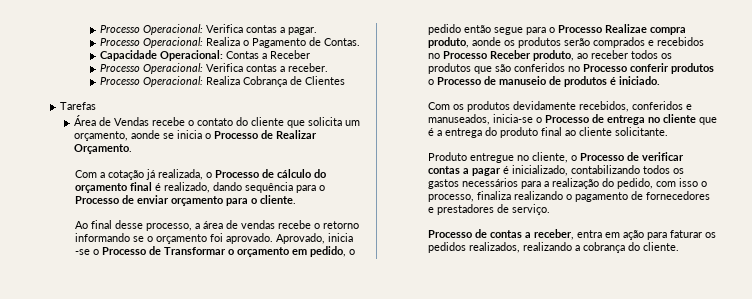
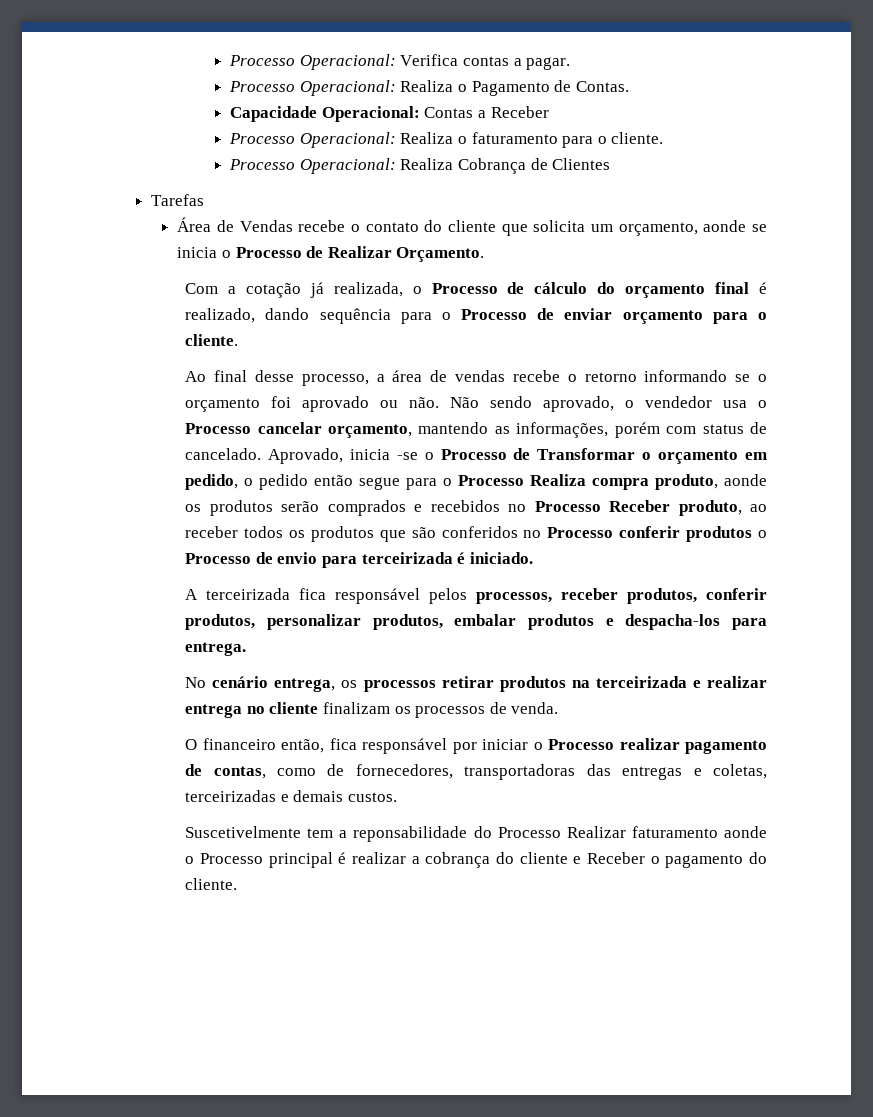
- Processo Operacional: Verifica contas a receber.
+ Processo Operacional: Realiza o faturamento para o cliente.
- Ao final desse processo, a área de vendas recebe o retorno informando se o orçamento foi aprovado.
+ Ao final desse processo, a área de vendas recebe o retorno informando se o orçamento foi aprovado ou não. Não sendo aprovado, o vendedor usa o Processo cancelar orçamento, mantendo as informações, porém com status de cancelado.
- Aprovado, inicia -se o Processo de Transformar o orçamento em pedido, o pedido então segue para o Processo Realizae compra produto, aonde os produtos serão comprados e recebidos no Processo Receber produto, ao receber todos os produtos que são conferidos no Processo conferir produtos o Processo de manuseio de produtos é iniciado.
+ Aprovado, inicia -se o Processo de Transformar o orçamento em pedido, o pedido então segue para o Processo Realiza compra produto, aonde os produtos serão comprados e recebidos no Processo Receber produto, ao receber todos os produtos que são conferidos no Processo conferir produtos o Processo de envio para terceirizada é iniciado.
- Com os produtos devidamente recebidos, conferidos e manuseados, inicia-se o Processo de entrega no cliente que é a entrega do produto final ao cliente solicitante.
- Produto entregue no cliente, o Processo de verificar contas a pagar é inicializado, contabilizando todos os gastos necessários para a realização do pedido, com isso o processo, finaliza realizando o pagamento de fornecedores e prestadores de serviço.
- Processo de contas a receber, entra em ação para faturar os pedidos realizados, realizando a cobrança do cliente.
+ A terceirizada fica responsável pelos processos, receber produtos, conferir produtos, personalizar produtos, embalar produtos e despacha-los para entrega.
+ No cenário entrega, os processos retirar produtos na terceirizada e realizar entrega no cliente finalizam os processos de venda.
+ O financeiro então, fica responsável por iniciar o Processo realizar pagamento de contas, como de fornecedores, transportadoras das entregas e coletas, terceirizadas e demais custos.
+ Suscetivelmente tem a reponsabilidade do Processo Realizar faturamento aonde o Processo principal é realizar a cobrança do cliente e Receber o pagamento do cliente.

